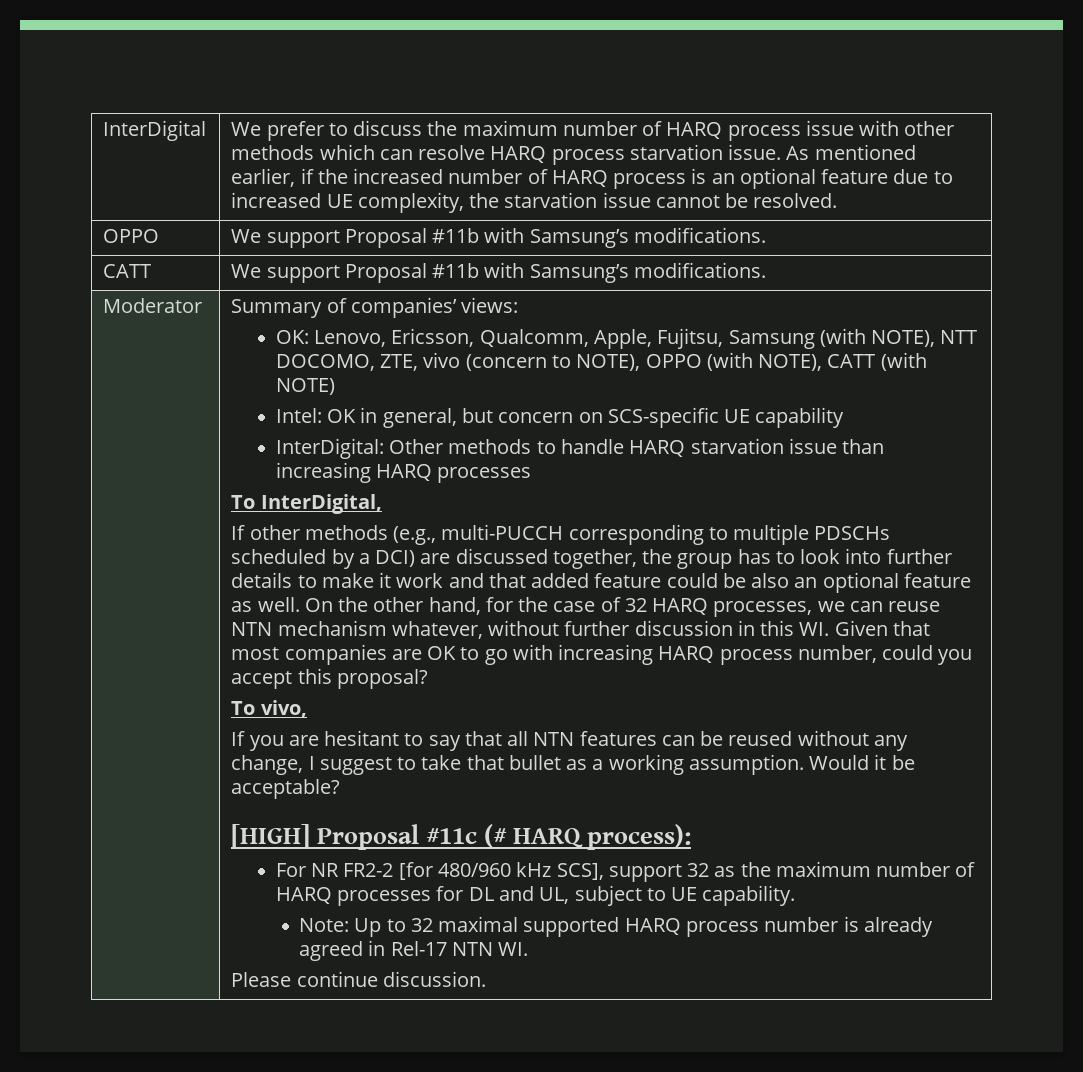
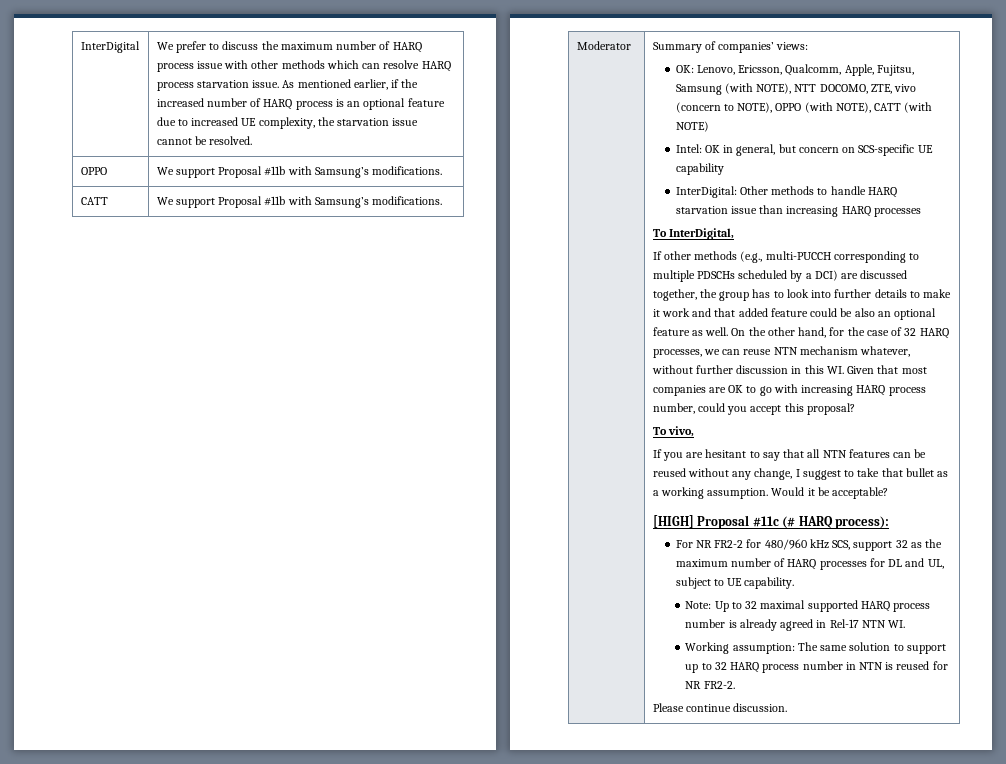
- For NR FR2-2 [for 480/960 kHz SCS], support 32 as the maximum number of HARQ processes for DL and UL, subject to UE capability.
+ For NR FR2-2 for 480/960 kHz SCS, support 32 as the maximum number of HARQ processes for DL and UL, subject to UE capability.
+ Working assumption: The same solution to support up to 32 HARQ process number in NTN is reused for NR FR2-2.

